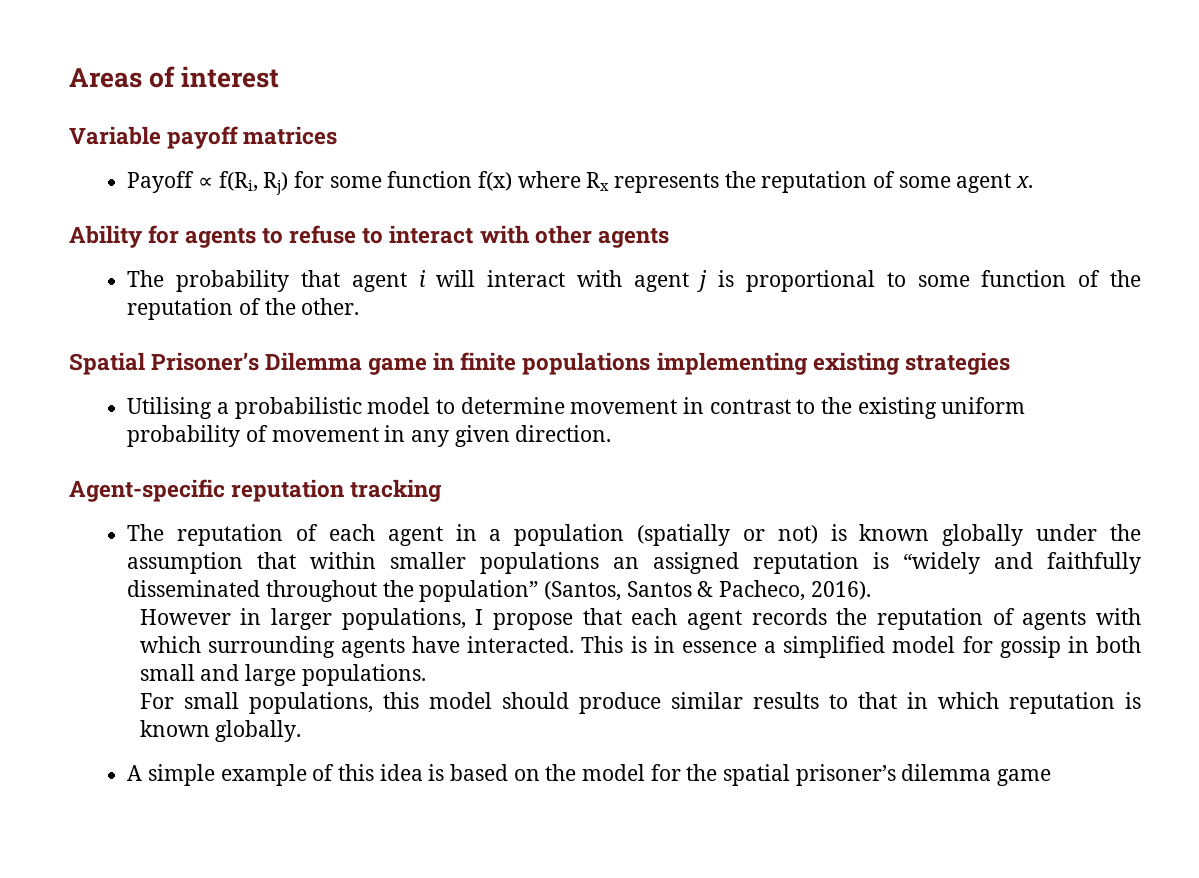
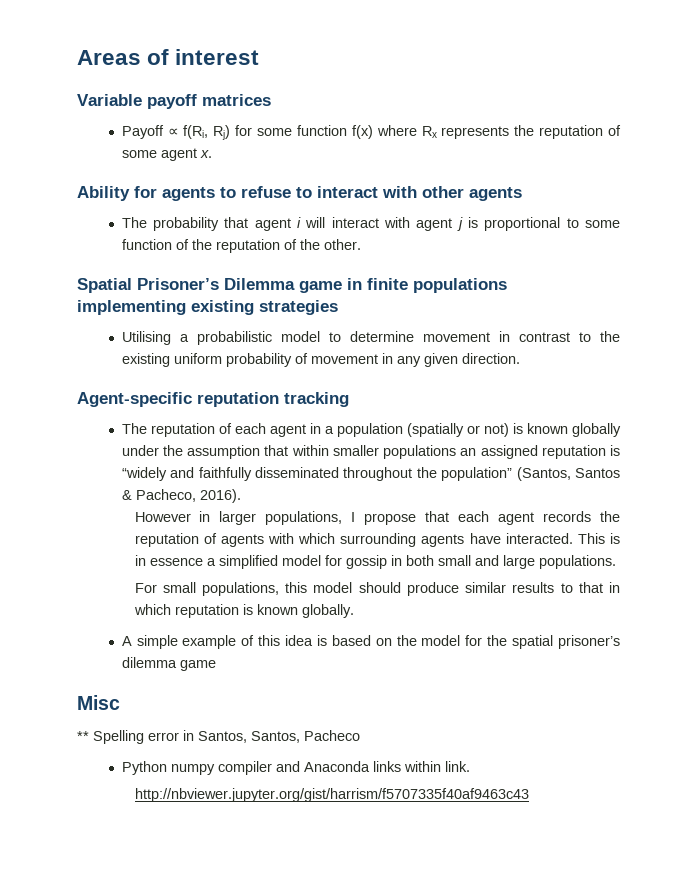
+ Misc
+ ** Spelling error in Santos, Santos, Pacheco
+ Python numpy compiler and Anaconda links within link.
+ http://nbviewer.jupyter.org/gist/harrism/f5707335f40af9463c43

